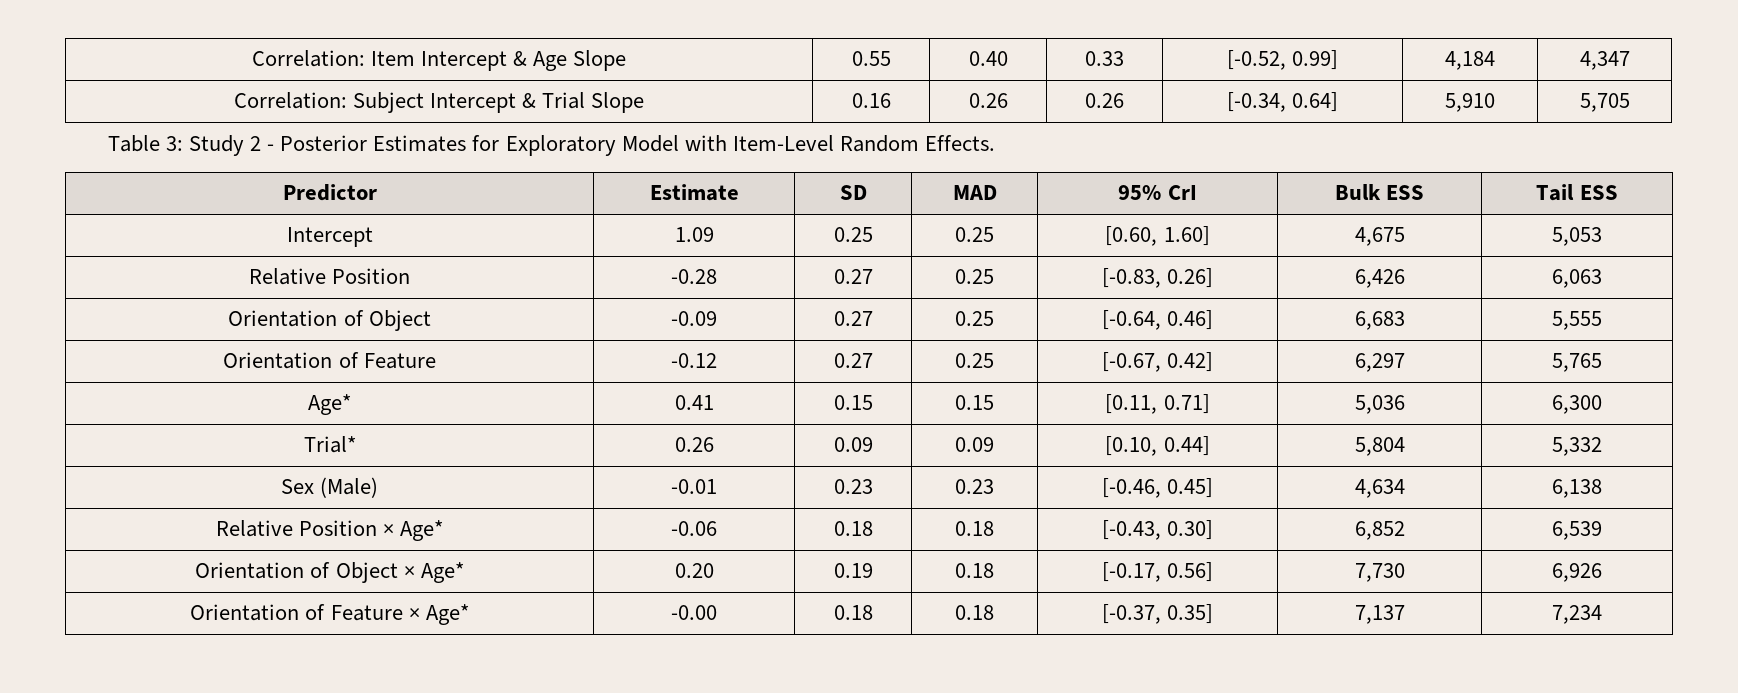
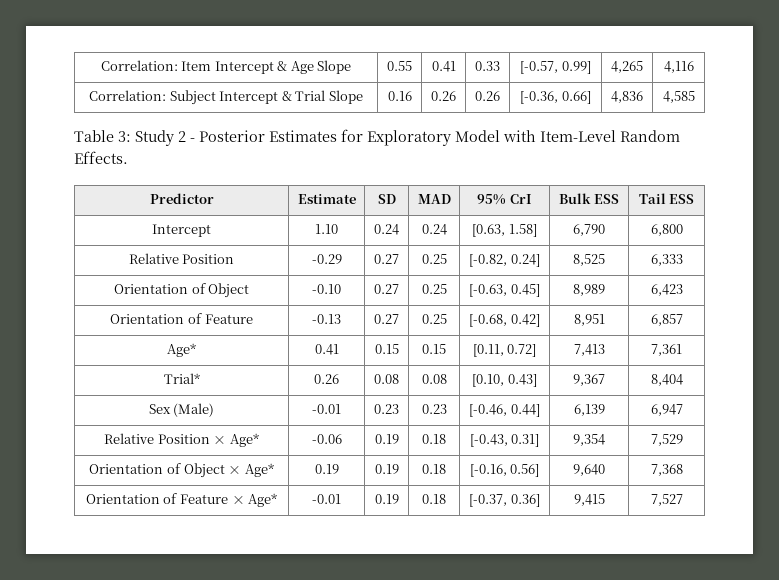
- Correlation: Item Intercept & Age Slope | 0.55 | 0.40 | 0.33 | [-0.52, 0.99] | 4,184 | 4,347
+ Correlation: Item Intercept & Age Slope | 0.55 | 0.41 | 0.33 | [-0.57, 0.99] | 4,265 | 4,116
- Correlation: Subject Intercept & Trial Slope | 0.16 | 0.26 | 0.26 | [-0.34, 0.64] | 5,910 | 5,705
+ Correlation: Subject Intercept & Trial Slope | 0.16 | 0.26 | 0.26 | [-0.36, 0.66] | 4,836 | 4,585
- Intercept | 1.09 | 0.25 | 0.25 | [0.60, 1.60] | 4,675 | 5,053
+ Intercept | 1.10 | 0.24 | 0.24 | [0.63, 1.58] | 6,790 | 6,800
- Relative Position | -0.28 | 0.27 | 0.25 | [-0.83, 0.26] | 6,426 | 6,063
+ Relative Position | -0.29 | 0.27 | 0.25 | [-0.82, 0.24] | 8,525 | 6,333
- Orientation of Object | -0.09 | 0.27 | 0.25 | [-0.64, 0.46] | 6,683 | 5,555
+ Orientation of Object | -0.10 | 0.27 | 0.25 | [-0.63, 0.45] | 8,989 | 6,423
- Orientation of Feature | -0.12 | 0.27 | 0.25 | [-0.67, 0.42] | 6,297 | 5,765
+ Orientation of Feature | -0.13 | 0.27 | 0.25 | [-0.68, 0.42] | 8,951 | 6,857
- Age* | 0.41 | 0.15 | 0.15 | [0.11, 0.71] | 5,036 | 6,300
+ Age* | 0.41 | 0.15 | 0.15 | [0.11, 0.72] | 7,413 | 7,361
- Trial* | 0.26 | 0.09 | 0.09 | [0.10, 0.44] | 5,804 | 5,332
+ Trial* | 0.26 | 0.08 | 0.08 | [0.10, 0.43] | 9,367 | 8,404
- Sex (Male) | -0.01 | 0.23 | 0.23 | [-0.46, 0.45] | 4,634 | 6,138
+ Sex (Male) | -0.01 | 0.23 | 0.23 | [-0.46, 0.44] | 6,139 | 6,947
- Relative Position × Age* | -0.06 | 0.18 | 0.18 | [-0.43, 0.30] | 6,852 | 6,539
+ Relative Position × Age* | -0.06 | 0.19 | 0.18 | [-0.43, 0.31] | 9,354 | 7,529
- Orientation of Object × Age* | 0.20 | 0.19 | 0.18 | [-0.17, 0.56] | 7,730 | 6,926
+ Orientation of Object × Age* | 0.19 | 0.19 | 0.18 | [-0.16, 0.56] | 9,640 | 7,368
- Orientation of Feature × Age* | -0.00 | 0.18 | 0.18 | [-0.37, 0.35] | 7,137 | 7,234
+ Orientation of Feature × Age* | -0.01 | 0.19 | 0.18 | [-0.37, 0.36] | 9,415 | 7,527

